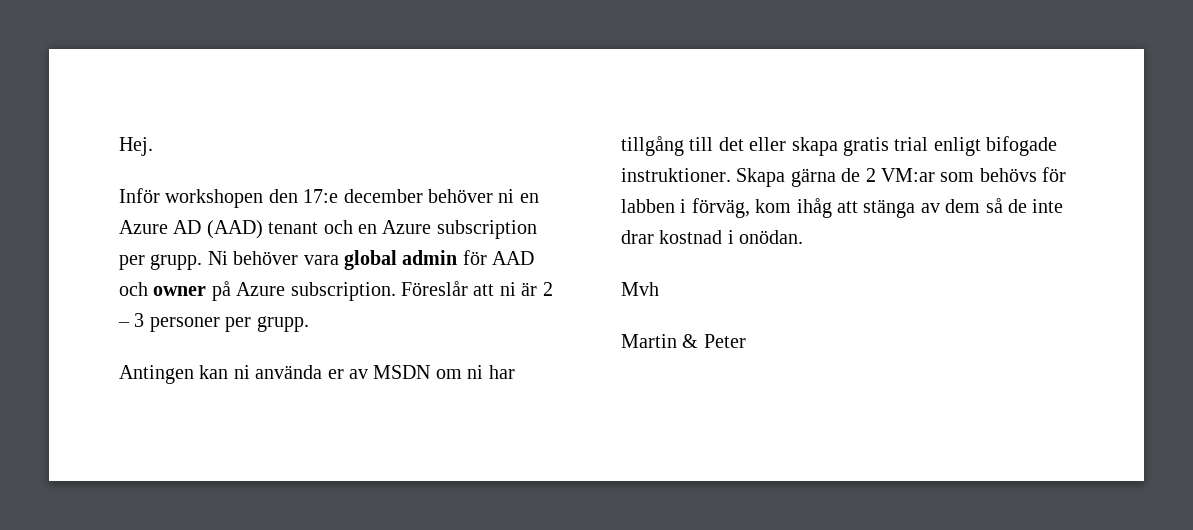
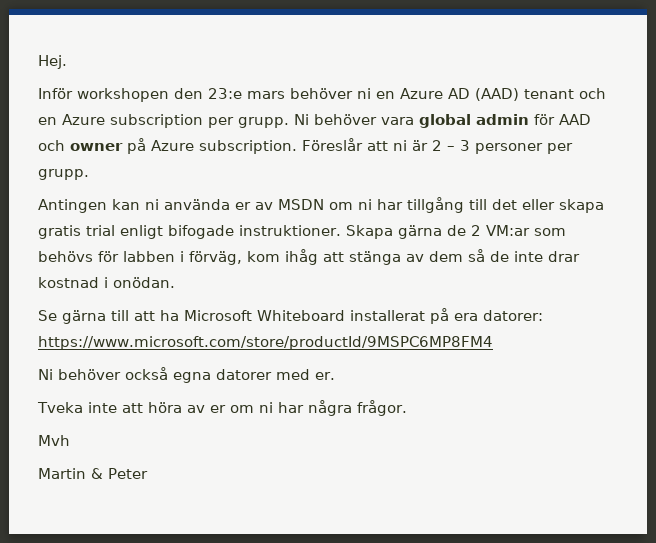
- Inför workshopen den 17:e december behöver ni en Azure AD (AAD) tenant och en Azure subscription per grupp.
+ Inför workshopen den 23:e mars behöver ni en Azure AD (AAD) tenant och en Azure subscription per grupp.
+ Se gärna till att ha Microsoft Whiteboard installerat på era datorer: https://www.microsoft.com/store/productId/9MSPC6MP8FM4
+ Ni behöver också egna datorer med er.
+ Tveka inte att höra av er om ni har några frågor.

